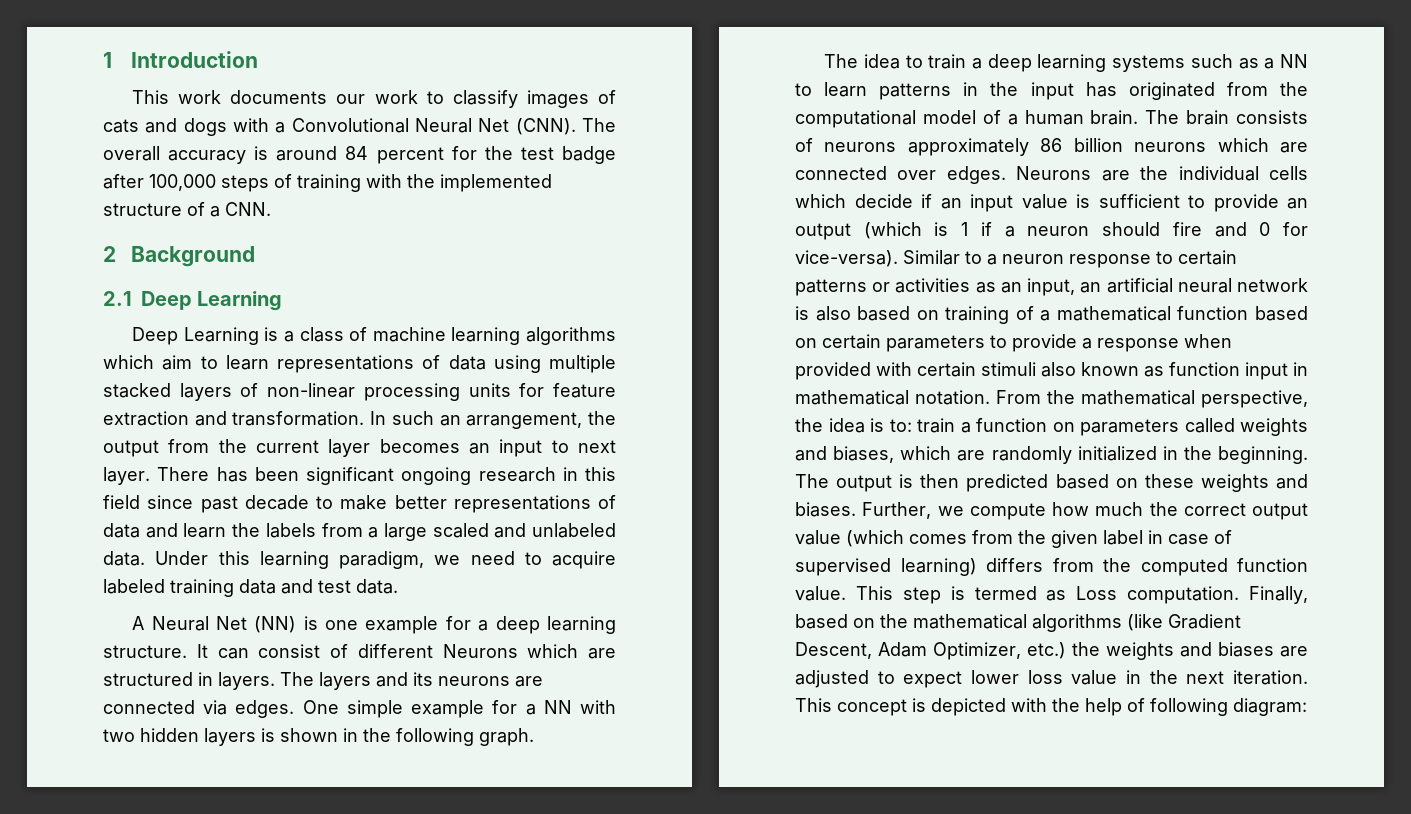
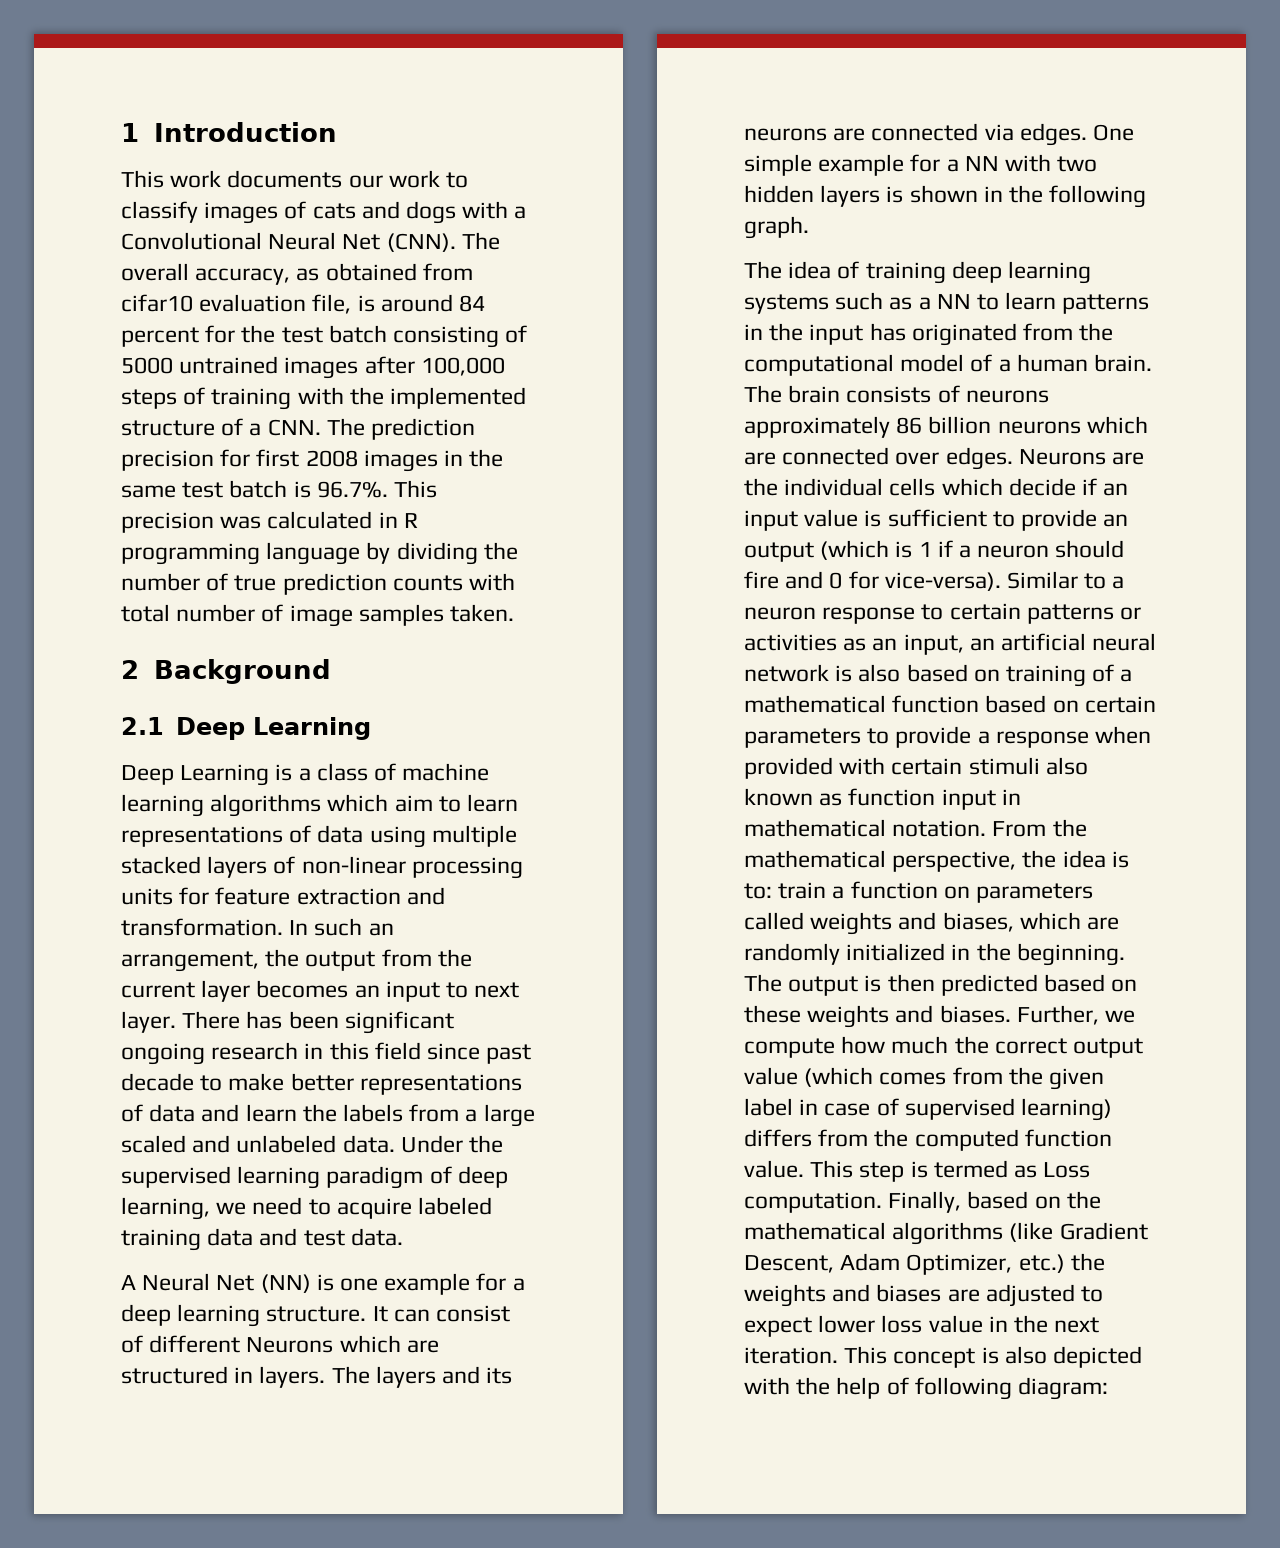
- The overall accuracy is around 84 percent for the test badge after 100,000 steps of training with the implemented structure of a CNN.
+ The overall accuracy, as obtained from cifar10 evaluation file, is around 84 percent for the test batch consisting of 5000 untrained images after 100,000 steps of training with the implemented structure of a CNN. The prediction precision for first 2008 images in the same test batch is 96.7%. This precision was calculated in R programming language by dividing the number of true prediction counts with total number of image samples taken.
- Under this learning paradigm, we need to acquire labeled training data and test data.
+ Under the supervised learning paradigm of deep learning, we need to acquire labeled training data and test data.
- The idea to train a deep learning systems such as a NN to learn patterns in the input has originated from the computational model of a human brain.
+ The idea of training deep learning systems such as a NN to learn patterns in the input has originated from the computational model of a human brain.
- This concept is depicted with the help of following diagram:
+ This concept is also depicted with the help of following diagram:

